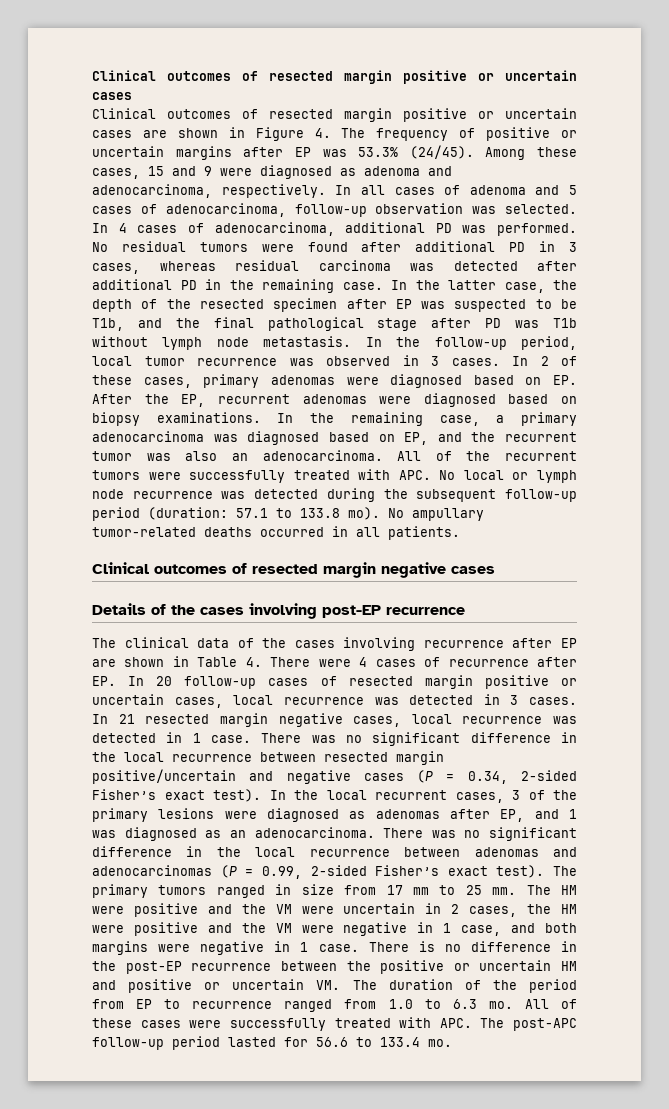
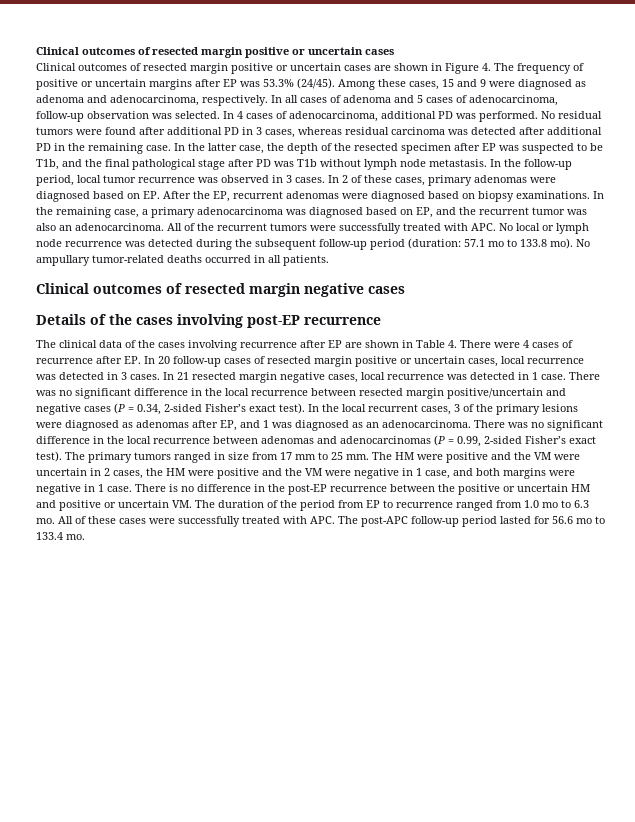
- All of the recurrent tumors were successfully treated with APC. No local or lymph node recurrence was detected during the subsequent follow-up period (duration: 57.1 to 133.8 mo).
+ All of the recurrent tumors were successfully treated with APC. No local or lymph node recurrence was detected during the subsequent follow-up period (duration: 57.1 mo to 133.8 mo).
- There is no difference in the post-EP recurrence between the positive or uncertain HM and positive or uncertain VM. The duration of the period from EP to recurrence ranged from 1.0 to 6.3 mo.
+ There is no difference in the post-EP recurrence between the positive or uncertain HM and positive or uncertain VM. The duration of the period from EP to recurrence ranged from 1.0 mo to 6.3 mo.
- All of these cases were successfully treated with APC. The post-APC follow-up period lasted for 56.6 to 133.4 mo.
+ All of these cases were successfully treated with APC. The post-APC follow-up period lasted for 56.6 mo to 133.4 mo.

